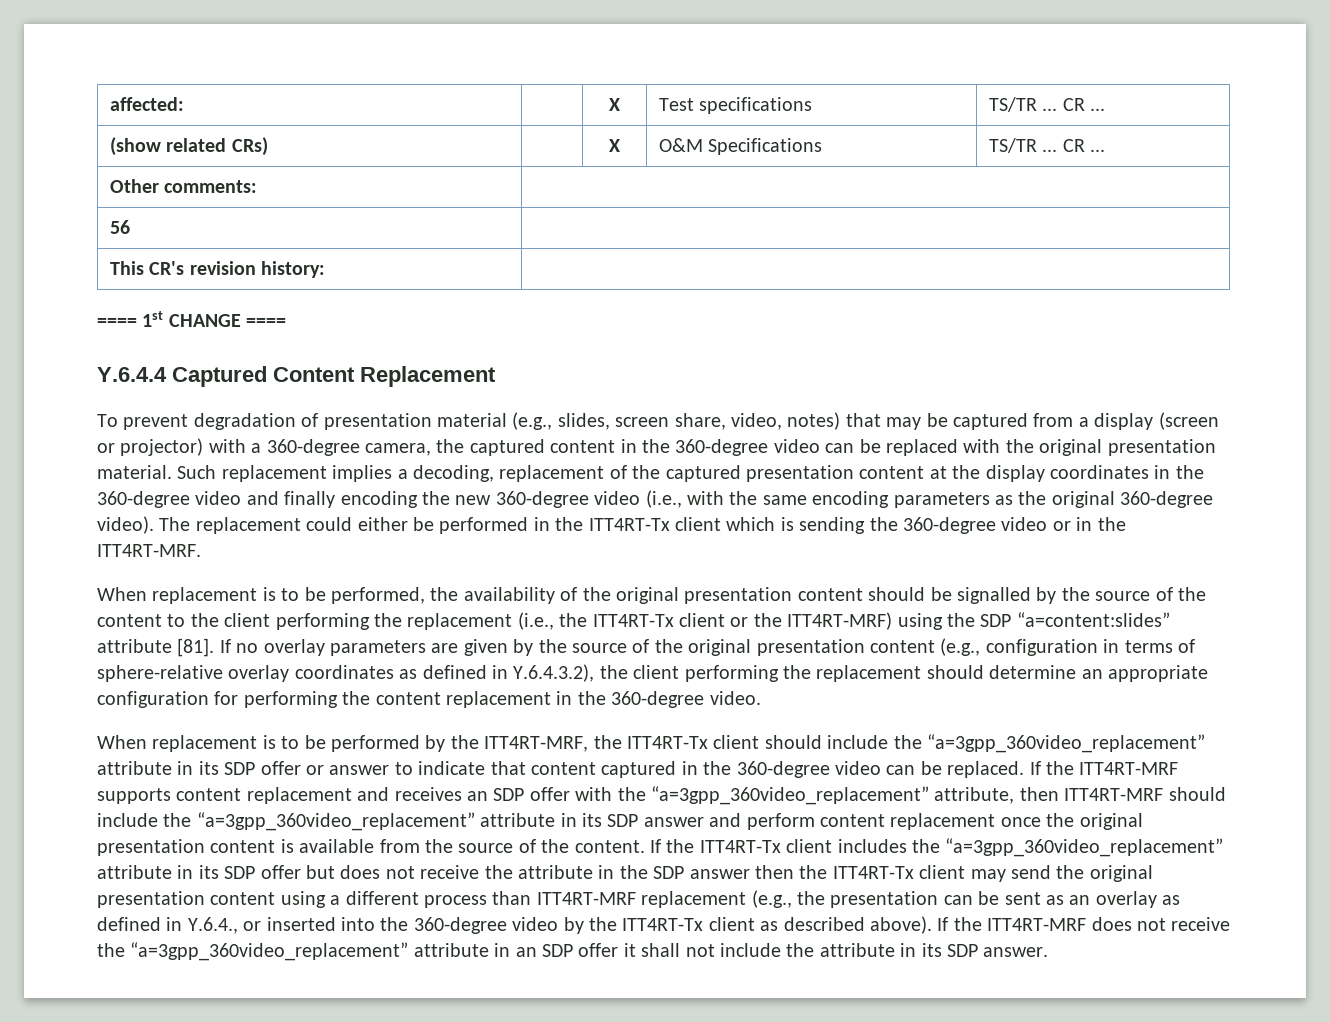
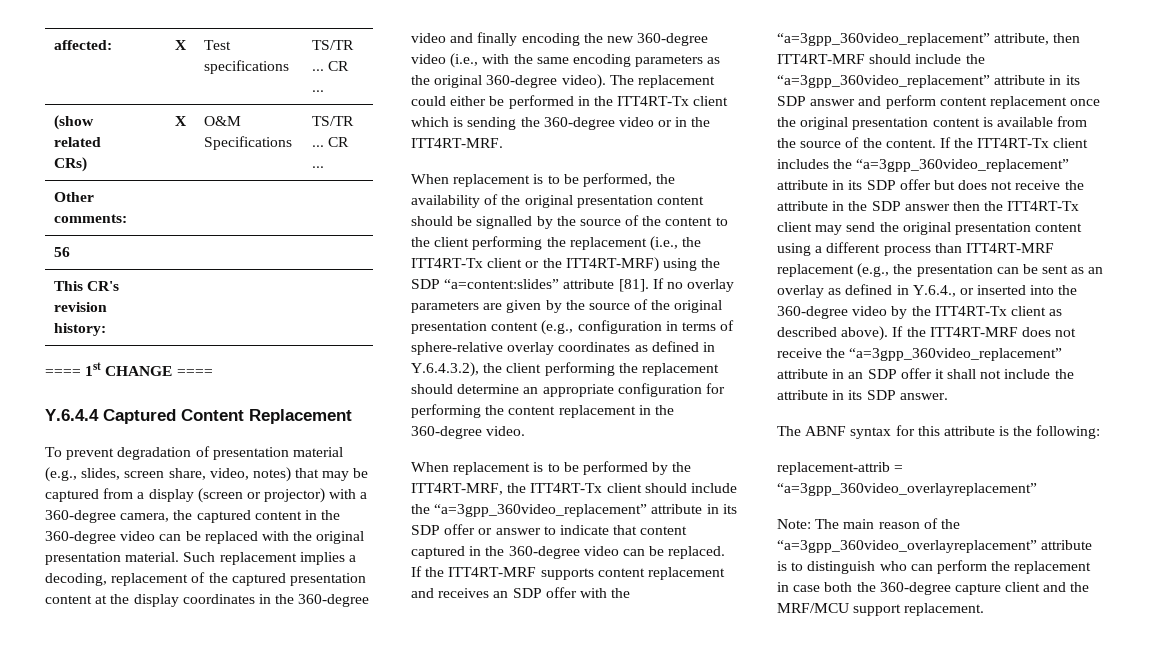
+ The ABNF syntax for this attribute is the following:
+ replacement-attrib = “a=3gpp_360video_overlayreplacement”
+ Note: The main reason of the “a=3gpp_360video_overlayreplacement” attribute is to distinguish who can perform the replacement in case both the 360-degree capture client and the MRF/MCU support replacement.

